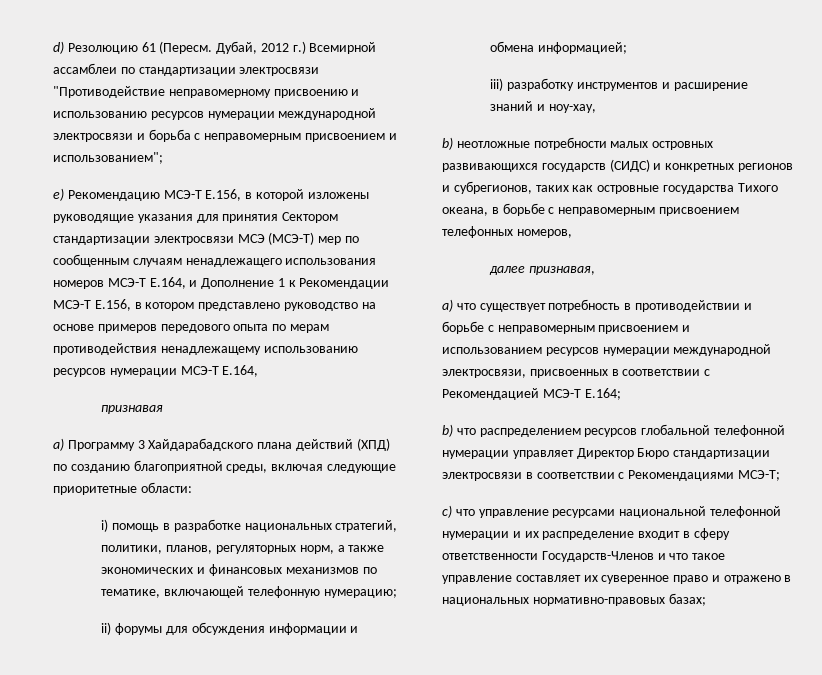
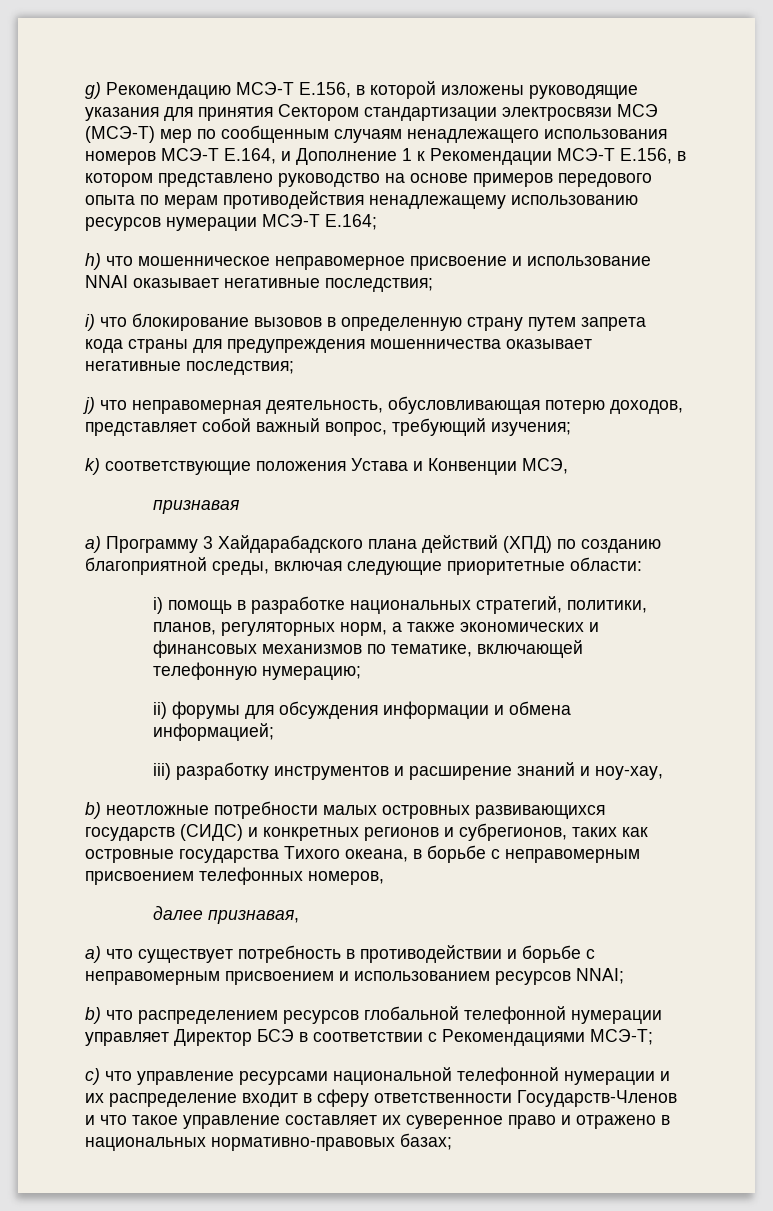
- d) Резолюцию 61 (Пересм. Дубай, 2012 г.) Всемирной ассамблеи по стандартизации электросвязи "Противодействие неправомерному присвоению и использованию ресурсов нумерации международной электросвязи и борьба с неправомерным присвоением и использованием";
- e) Рекомендацию МСЭ-T E.156, в которой изложены руководящие указания для принятия Сектором стандартизации электросвязи МСЭ (МСЭ-T) мер по сообщенным случаям ненадлежащего использования номеров МСЭ-Т E.164, и Дополнение 1 к Рекомендации МСЭ-Т E.156, в котором представлено руководство на основе примеров передового опыта по мерам противодействия ненадлежащему использованию ресурсов нумерации МСЭ-Т Е.164,
+ g) Рекомендацию МСЭ-T E.156, в которой изложены руководящие указания для принятия Сектором стандартизации электросвязи МСЭ (МСЭ-T) мер по сообщенным случаям ненадлежащего использования номеров МСЭ-Т E.164, и Дополнение 1 к Рекомендации МСЭ-Т E.156, в котором представлено руководство на основе примеров передового опыта по мерам противодействия ненадлежащему использованию ресурсов нумерации МСЭ-Т Е.164;
+ h) что мошенническое неправомерное присвоение и использование NNAI оказывает негативные последствия;
+ i) что блокирование вызовов в определенную страну путем запрета кода страны для предупреждения мошенничества оказывает негативные последствия;
+ j) что неправомерная деятельность, обусловливающая потерю доходов, представляет собой важный вопрос, требующий изучения;
+ k) соответствующие положения Устава и Конвенции МСЭ,
- a) что существует потребность в противодействии и борьбе с неправомерным присвоением и использованием ресурсов нумерации международной электросвязи, присвоенных в соответствии с Рекомендацией МСЭ-T E.164;
+ a) что существует потребность в противодействии и борьбе с неправомерным присвоением и использованием ресурсов NNAI;
- b) что распределением ресурсов глобальной телефонной нумерации управляет Директор Бюро стандартизации электросвязи в соответствии с Рекомендациями МСЭ-Т;
+ b) что распределением ресурсов глобальной телефонной нумерации управляет Директор БСЭ в соответствии с Рекомендациями МСЭ-Т;

